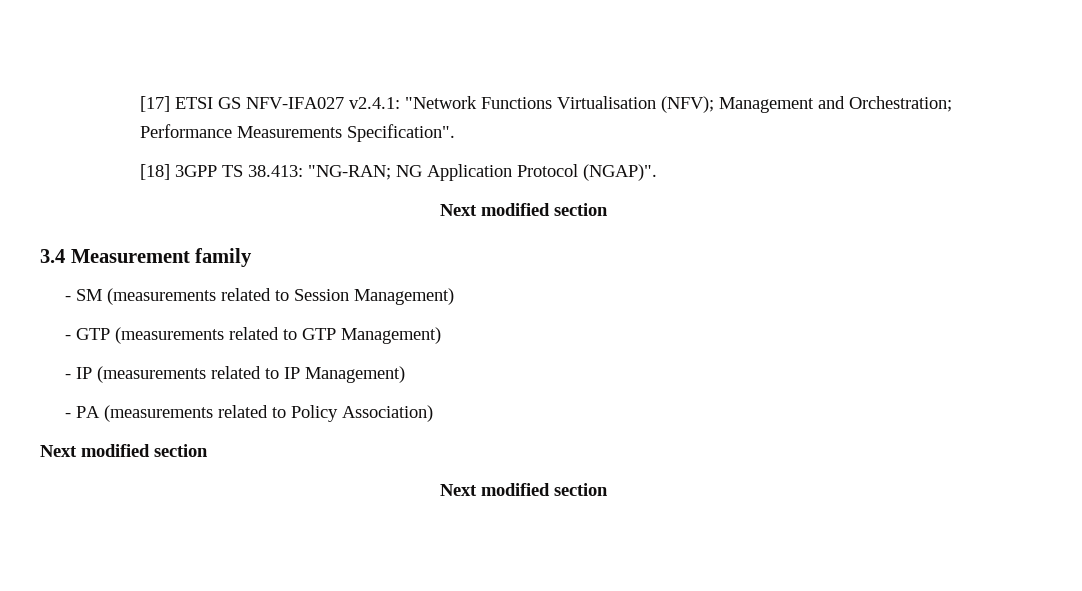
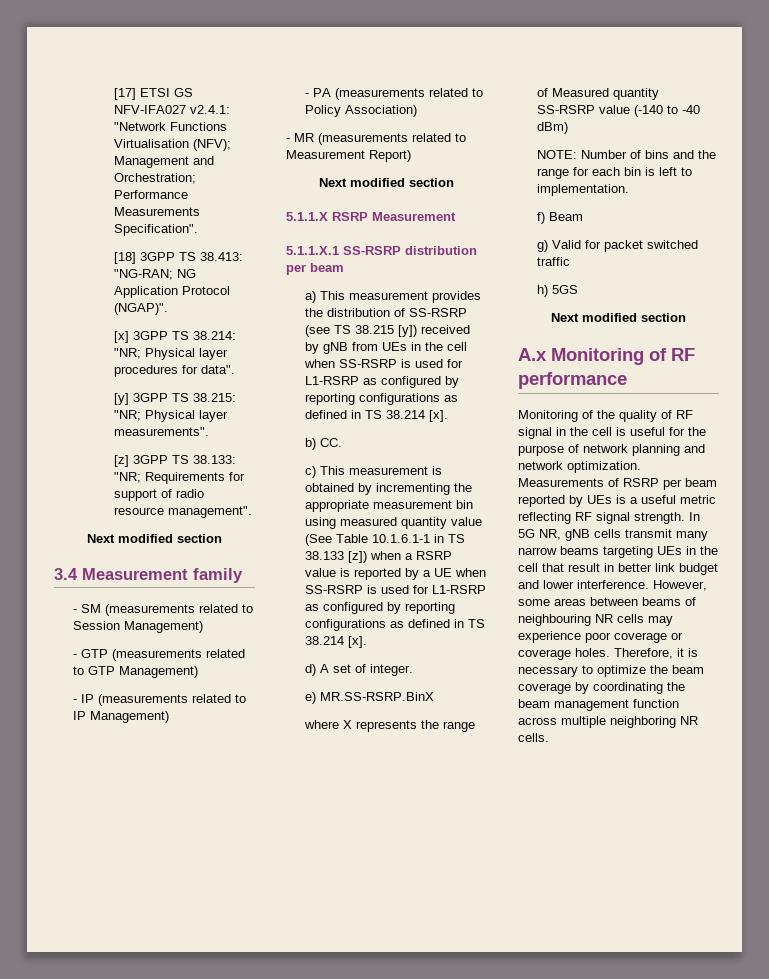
+ [x] 3GPP TS 38.214: "NR; Physical layer procedures for data".
+ [y] 3GPP TS 38.215: "NR; Physical layer measurements".
+ [z] 3GPP TS 38.133: "NR; Requirements for support of radio resource management".
  - PA (measurements related to Policy Association)
+ - MR (measurements related to Measurement Report)
  Next modified section
+ 5.1.1.X RSRP Measurement
+ 5.1.1.X.1 SS-RSRP distribution per beam
+ a) This measurement provides the distribution of SS-RSRP (see TS 38.215 [y]) received by gNB from UEs in the cell when SS-RSRP is used for L1-RSRP as configured by reporting configurations as defined in TS 38.214 [x].
+ b) CC.
+ c) This measurement is obtained by incrementing the appropriate measurement bin using measured quantity value (See Table 10.1.6.1-1 in TS 38.133 [z]) when a RSRP value is reported by a UE when SS-RSRP is used for L1-RSRP as configured by reporting configurations as defined in TS 38.214 [x].
+ d) A set of integer.
+ e) MR.SS-RSRP.BinX
+ where X represents the range of Measured quantity SS-RSRP value (-140 to -40 dBm)
+ NOTE: Number of bins and the range for each bin is left to implementation.
+ f) Beam
+ g) Valid for packet switched traffic
+ h) 5GS
  Next modified section
+ A.x Monitoring of RF performance
+ Monitoring of the quality of RF signal in the cell is useful for the purpose of network planning and network optimization. Measurements of RSRP per beam reported by UEs is a useful metric reflecting RF signal strength. In 5G NR, gNB cells transmit many narrow beams targeting UEs in the cell that result in better link budget and lower interference. However, some areas between beams of neighbouring NR cells may experience poor coverage or coverage holes. Therefore, it is necessary to optimize the beam coverage by coordinating the beam management function across multiple neighboring NR cells.

